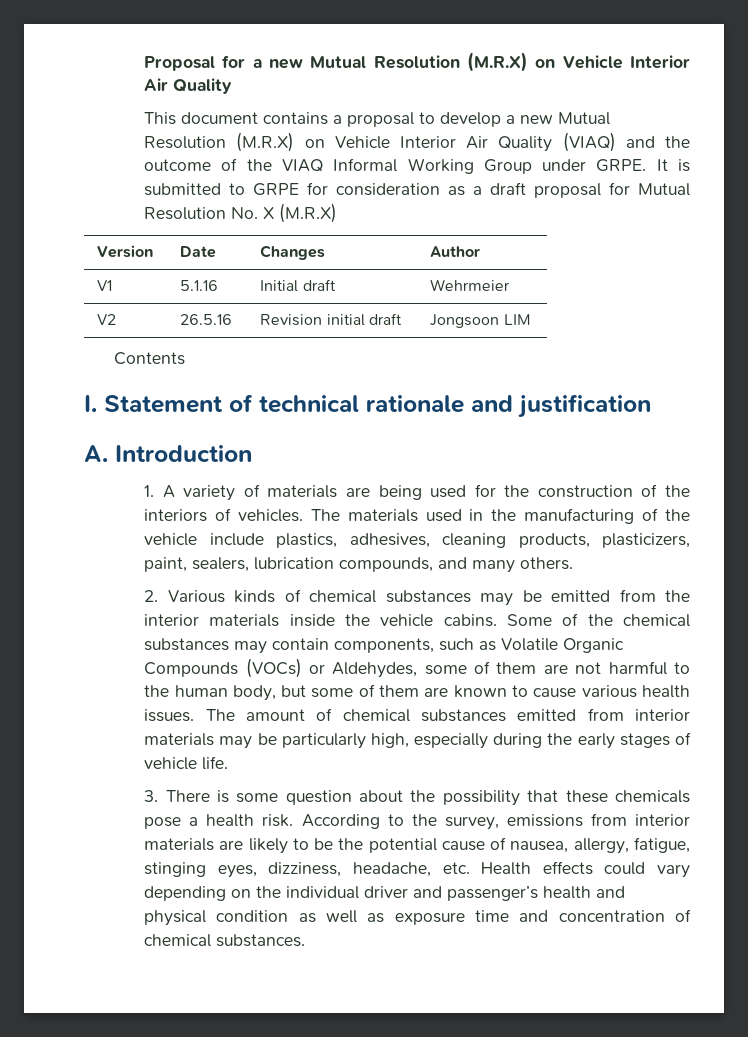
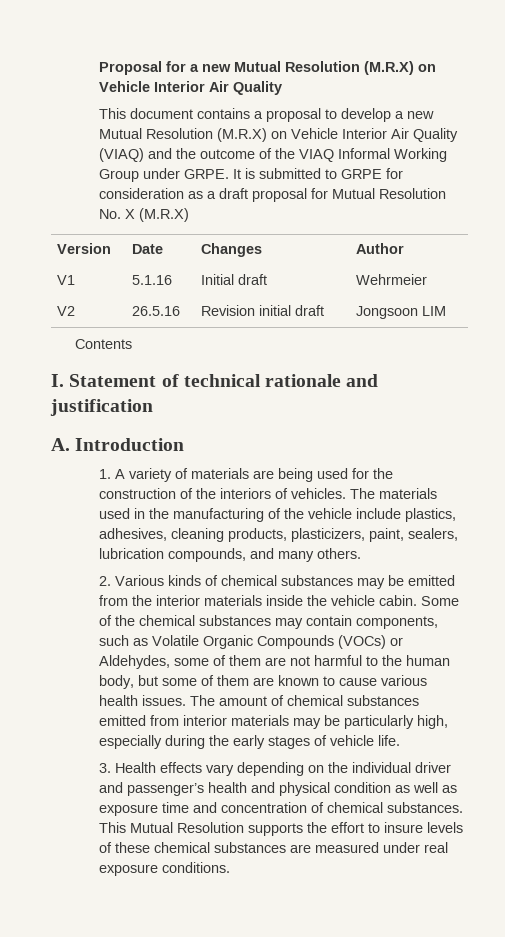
- 2. Various kinds of chemical substances may be emitted from the interior materials inside the vehicle cabins.
+ 2. Various kinds of chemical substances may be emitted from the interior materials inside the vehicle cabin.
- 3. There is some question about the possibility that these chemicals pose a health risk. According to the survey, emissions from interior materials are likely to be the potential cause of nausea, allergy, fatigue, stinging eyes, dizziness, headache, etc. Health effects could vary depending on the individual driver and passenger’s health and physical condition as well as exposure time and concentration of chemical substances.
+ 3. Health effects vary depending on the individual driver and passenger’s health and physical condition as well as exposure time and concentration of chemical substances.
+ This Mutual Resolution supports the effort to insure levels of these chemical substances are measured under real exposure conditions.

